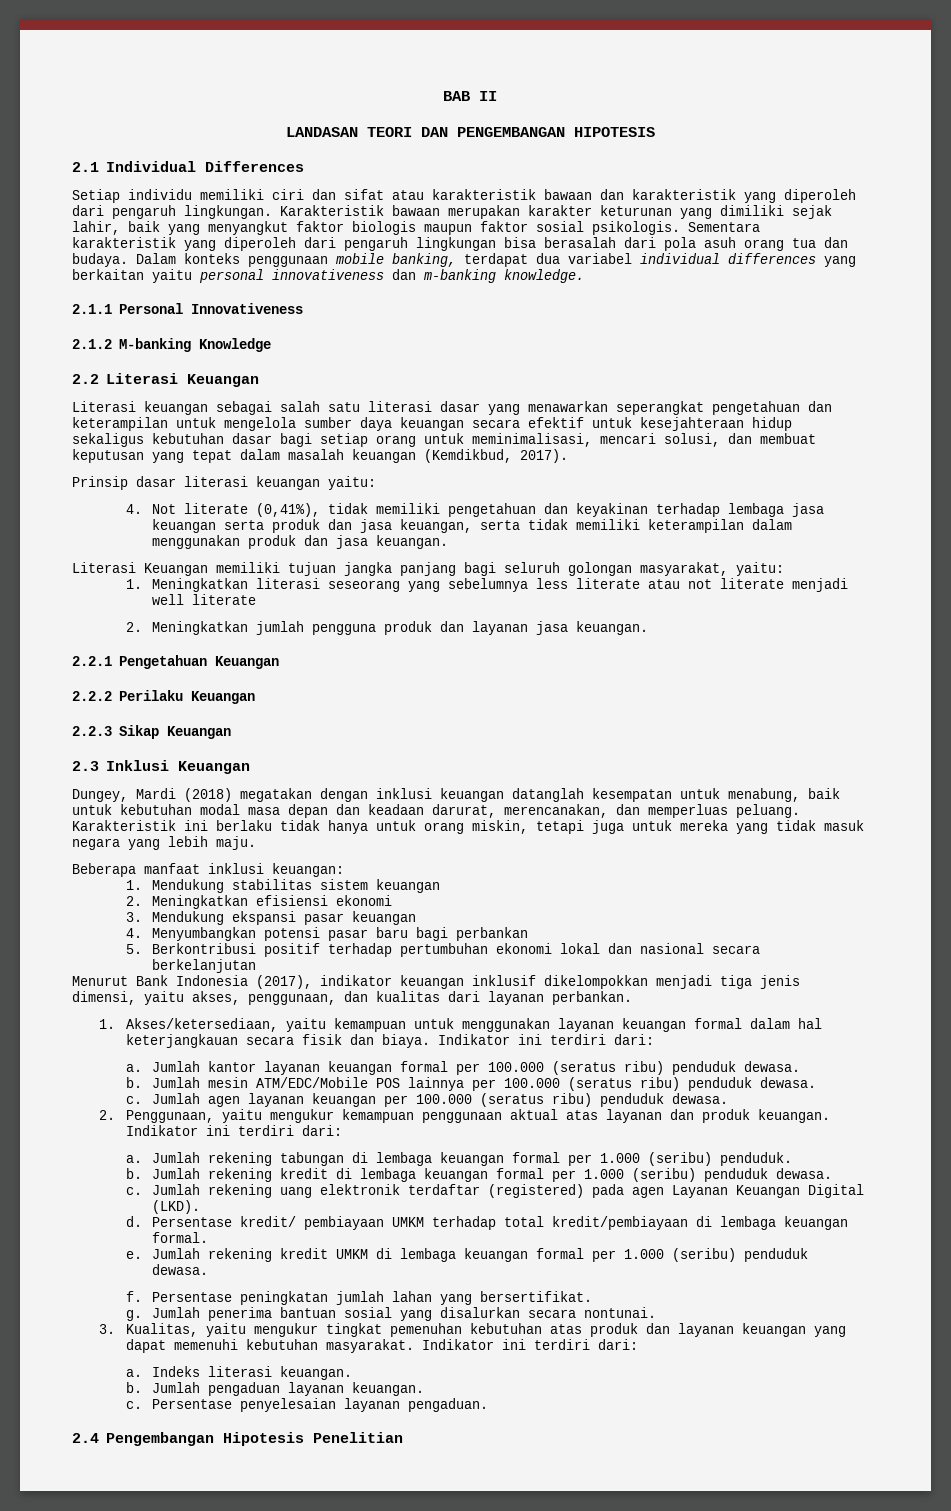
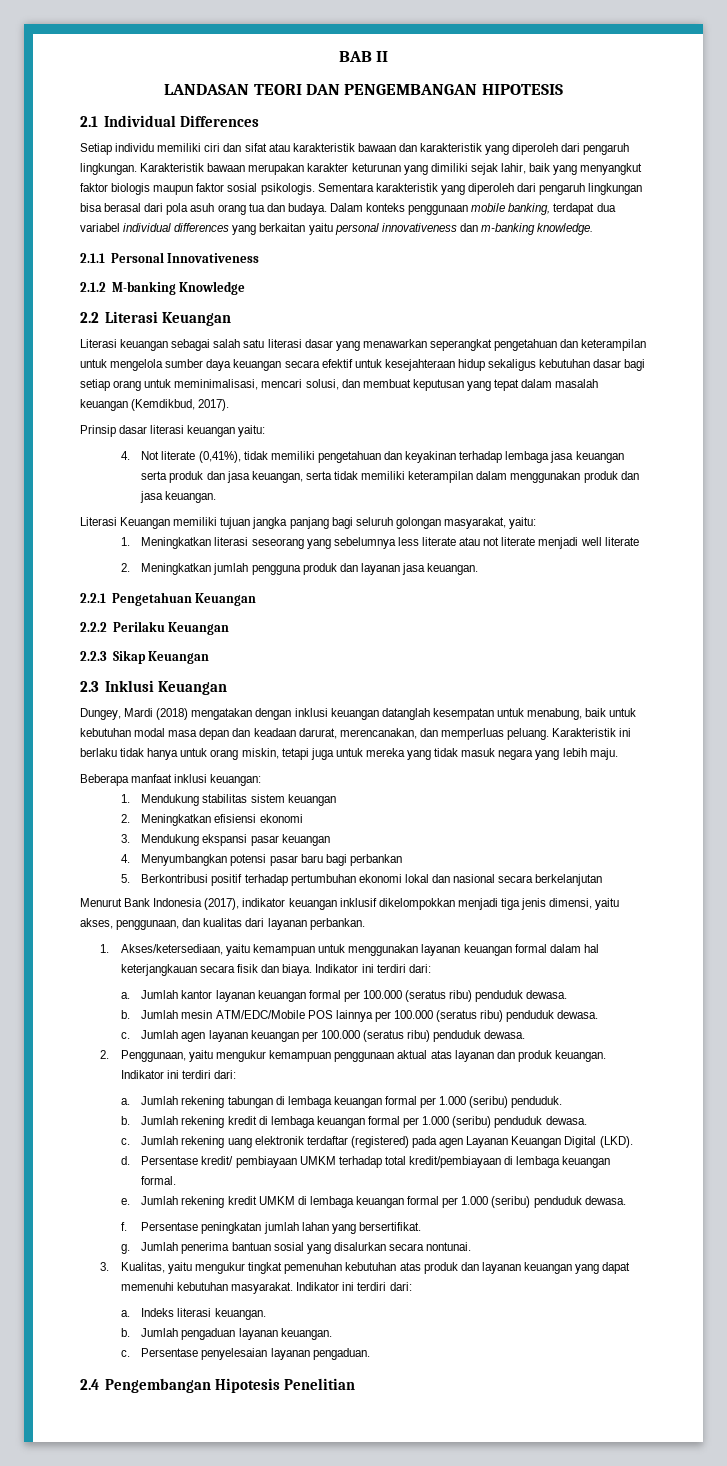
- Sementara karakteristik yang diperoleh dari pengaruh lingkungan bisa berasalah dari pola asuh orang tua dan budaya.
+ Sementara karakteristik yang diperoleh dari pengaruh lingkungan bisa berasal dari pola asuh orang tua dan budaya.
- Dungey, Mardi (2018) megatakan dengan inklusi keuangan datanglah kesempatan untuk menabung, baik untuk kebutuhan modal masa depan dan keadaan darurat, merencanakan, dan memperluas peluang.
+ Dungey, Mardi (2018) mengatakan dengan inklusi keuangan datanglah kesempatan untuk menabung, baik untuk kebutuhan modal masa depan dan keadaan darurat, merencanakan, dan memperluas peluang.

